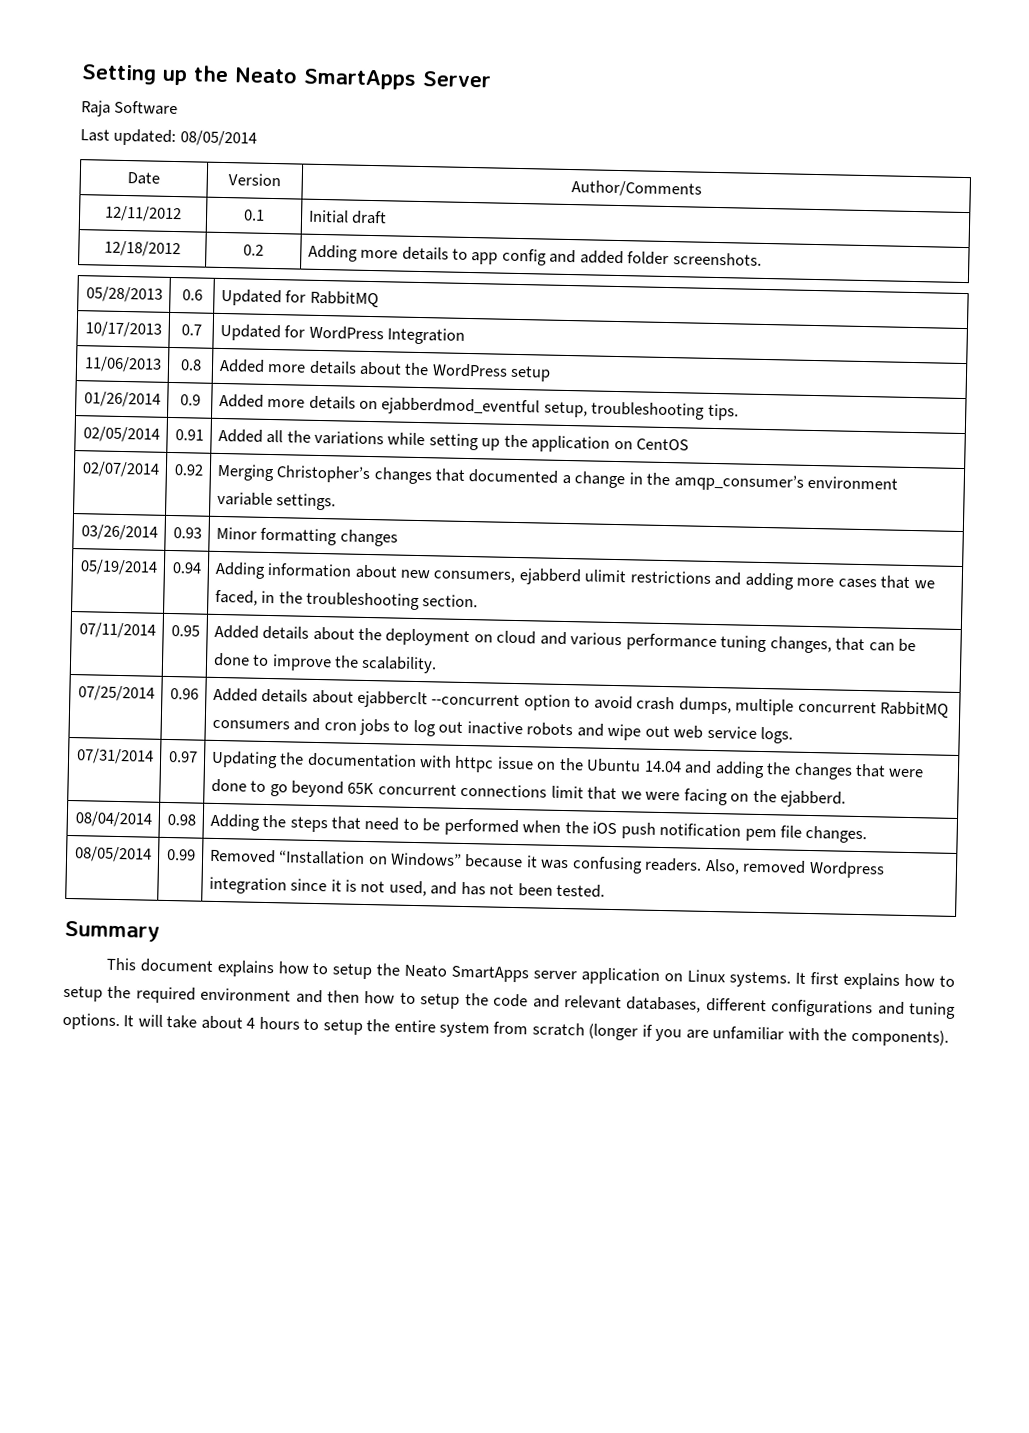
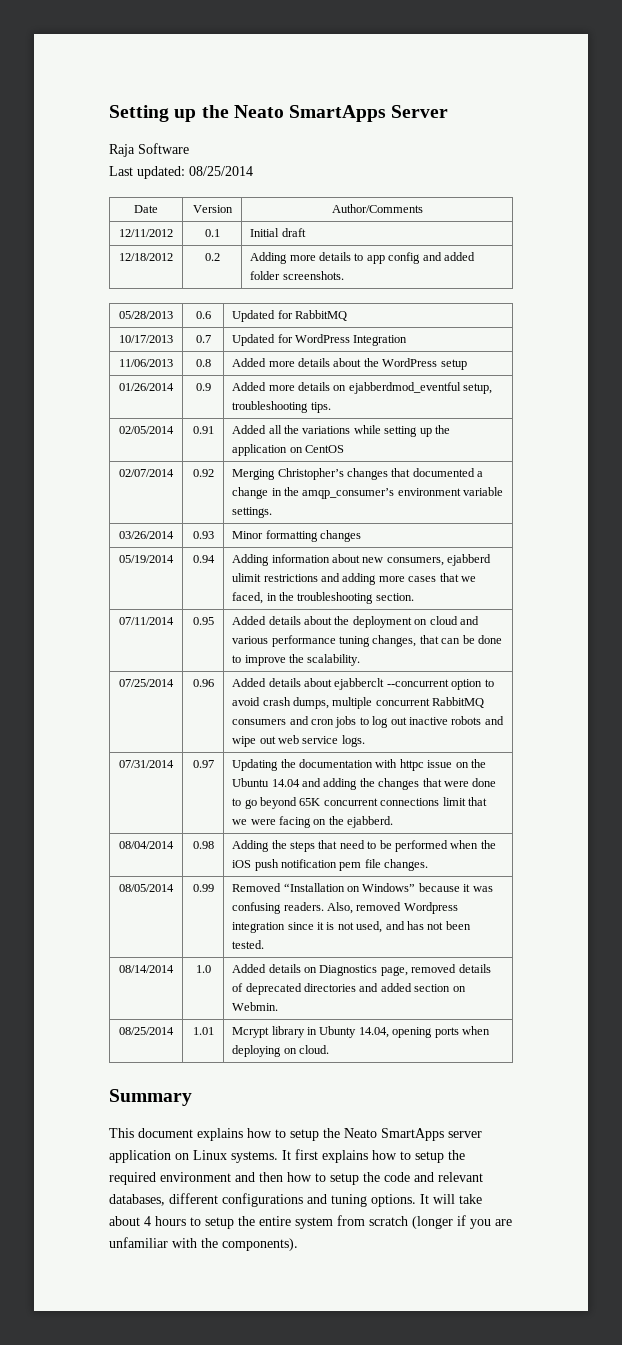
- Last updated: 08/05/2014
+ Last updated: 08/25/2014
+ 08/14/2014 | 1.0 | Added details on Diagnostics page, removed details of deprecated directories and added section on Webmin.
+ 08/25/2014 | 1.01 | Mcrypt library in Ubunty 14.04, opening ports when deploying on cloud.

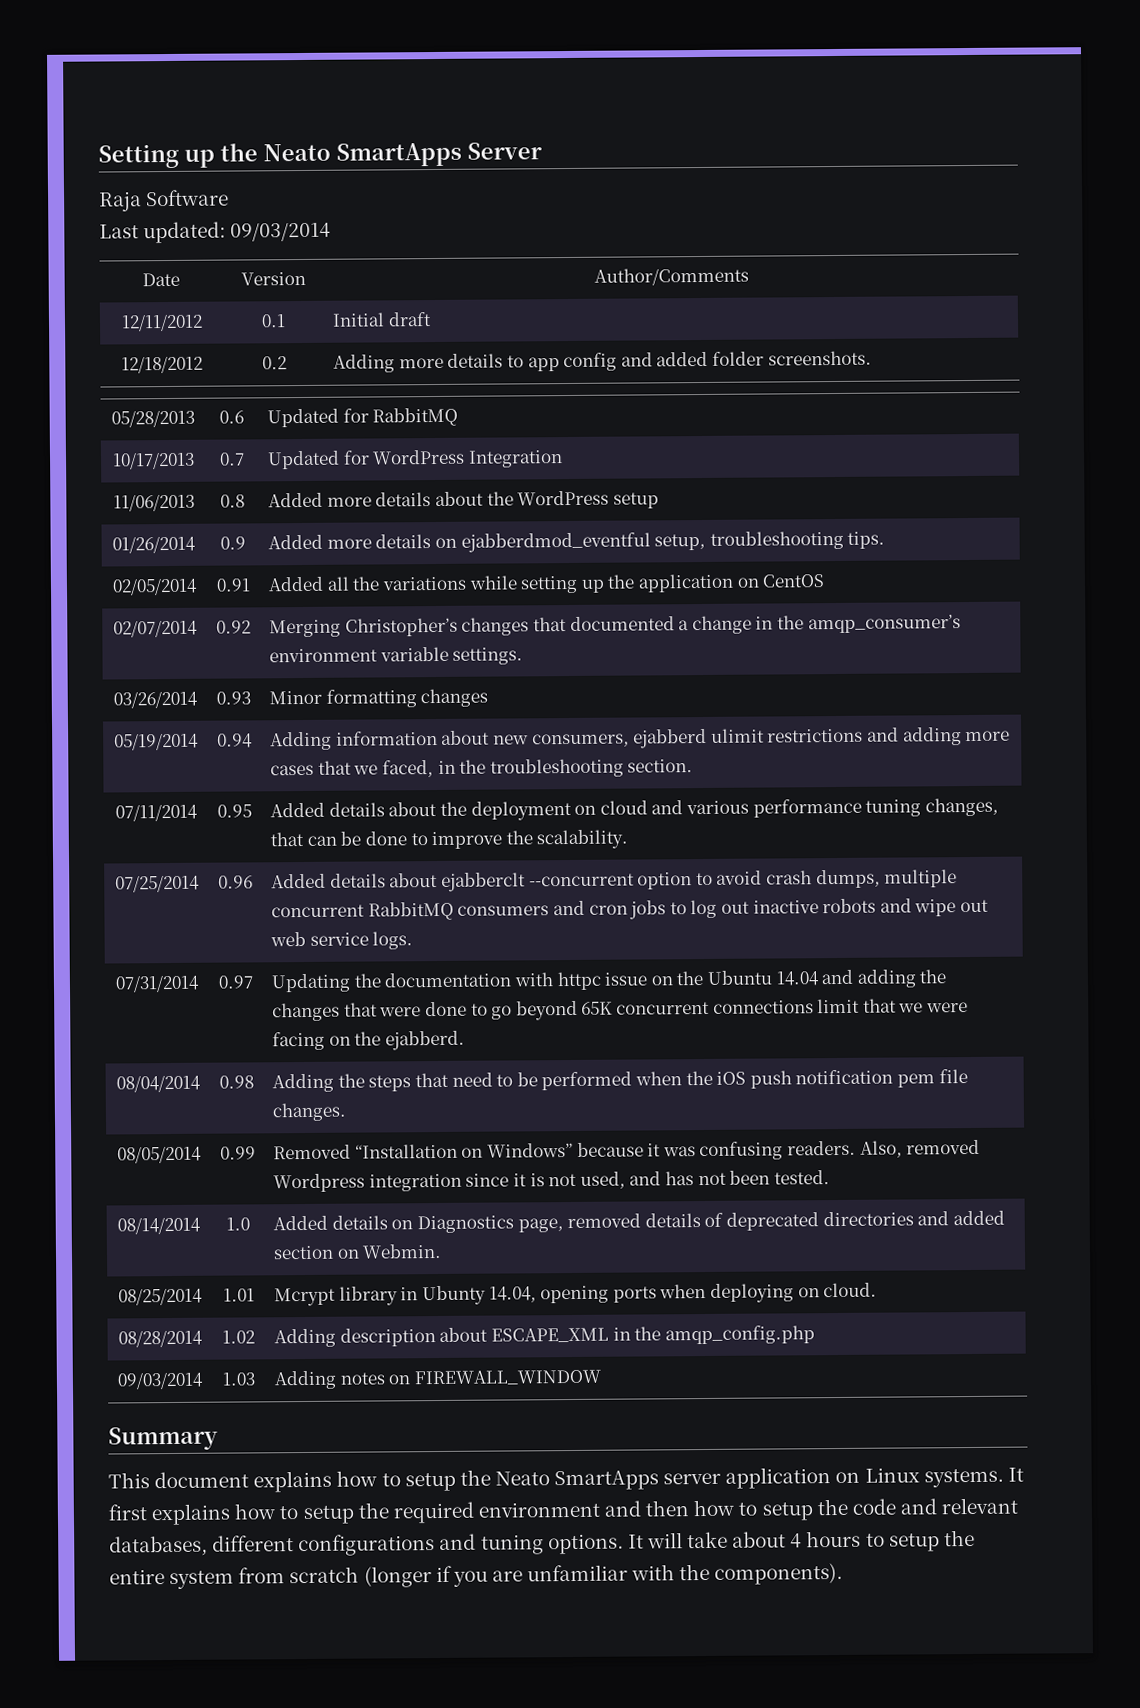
- Last updated: 08/25/2014
+ Last updated: 09/03/2014
+ 08/28/2014 | 1.02 | Adding description about ESCAPE_XML in the amqp_config.php
+ 09/03/2014 | 1.03 | Adding notes on FIREWALL_WINDOW

